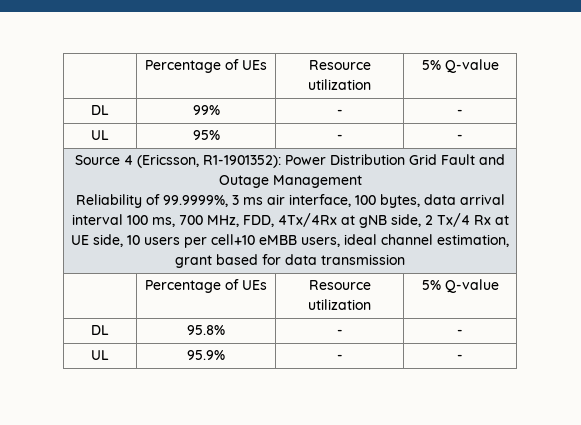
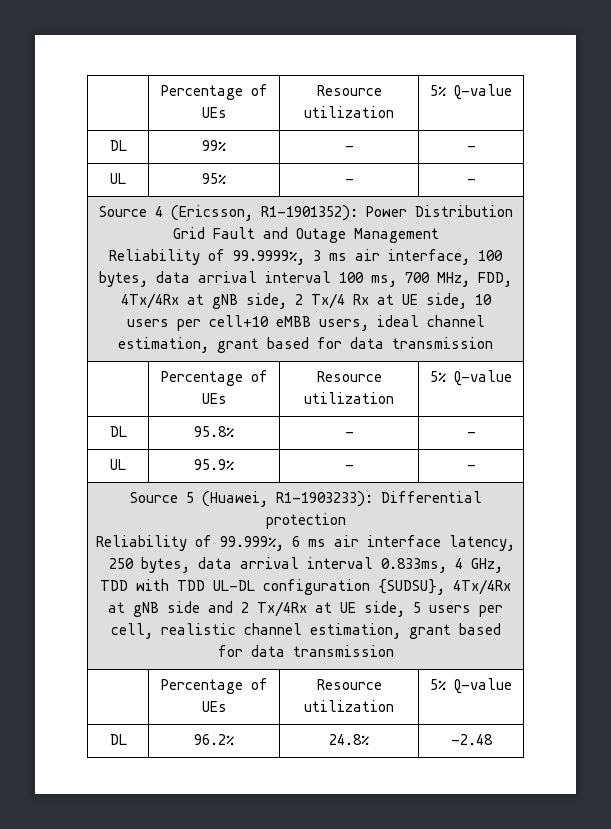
+ Source 5 (Huawei, R1-1903233): Differential protection
+ Reliability of 99.999%, 6 ms air interface latency, 250 bytes, data arrival interval 0.833ms, 4 GHz, TDD with TDD UL-DL configuration {SUDSU}, 4Tx/4Rx at gNB side and 2 Tx/4Rx at UE side, 5 users per cell, realistic channel estimation, grant based for data transmission
+ | Percentage of UEs | Resource utilization | 5% Q-value
+ DL | 96.2% | 24.8% | -2.48

